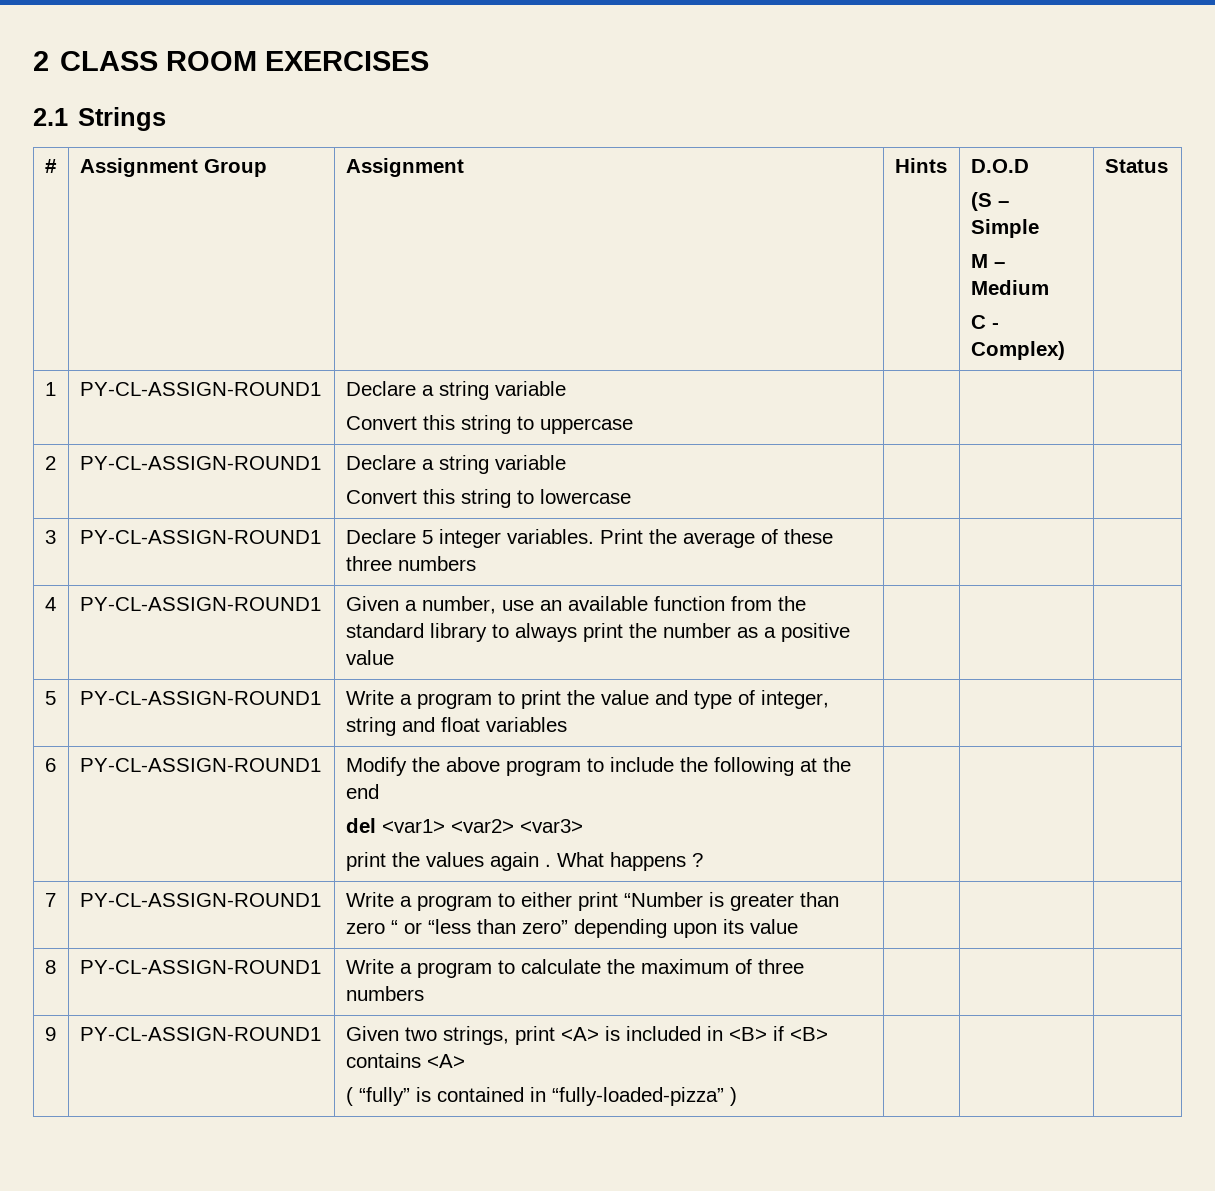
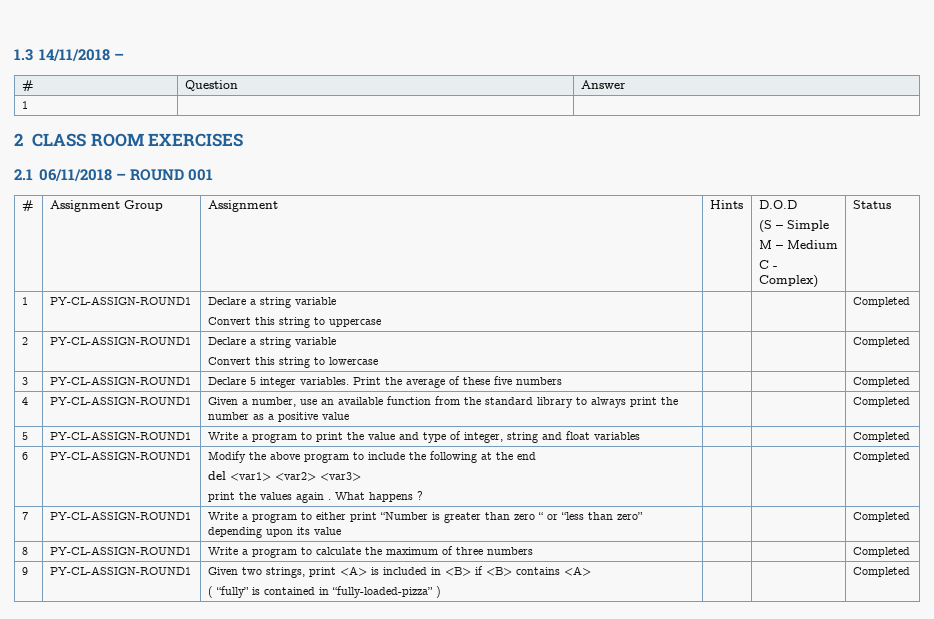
+ 1.3 14/11/2018 –
+ # | Question | Answer
+ 1 | |
- 2.1 Strings
+ 2.1 06/11/2018 – ROUND 001
  1 | PY-CL-ASSIGN-ROUND1 | Declare a string variable
- Convert this string to uppercase | | |
+ Convert this string to uppercase | | | Completed
  2 | PY-CL-ASSIGN-ROUND1 | Declare a string variable
- Convert this string to lowercase | | |
+ Convert this string to lowercase | | | Completed
- 3 | PY-CL-ASSIGN-ROUND1 | Declare 5 integer variables. Print the average of these three numbers | | |
+ 3 | PY-CL-ASSIGN-ROUND1 | Declare 5 integer variables. Print the average of these five numbers | | | Completed
- 4 | PY-CL-ASSIGN-ROUND1 | Given a number, use an available function from the standard library to always print the number as a positive value | | |
+ 4 | PY-CL-ASSIGN-ROUND1 | Given a number, use an available function from the standard library to always print the number as a positive value | | | Completed
- 5 | PY-CL-ASSIGN-ROUND1 | Write a program to print the value and type of integer, string and float variables | | |
+ 5 | PY-CL-ASSIGN-ROUND1 | Write a program to print the value and type of integer, string and float variables | | | Completed
  6 | PY-CL-ASSIGN-ROUND1 | Modify the above program to include the following at the end
  del <var1> <var2> <var3>
- print the values again . What happens ? | | |
+ print the values again . What happens ? | | | Completed
- 7 | PY-CL-ASSIGN-ROUND1 | Write a program to either print “Number is greater than zero “ or “less than zero” depending upon its value | | |
+ 7 | PY-CL-ASSIGN-ROUND1 | Write a program to either print “Number is greater than zero “ or “less than zero” depending upon its value | | | Completed
- 8 | PY-CL-ASSIGN-ROUND1 | Write a program to calculate the maximum of three numbers | | |
+ 8 | PY-CL-ASSIGN-ROUND1 | Write a program to calculate the maximum of three numbers | | | Completed
  9 | PY-CL-ASSIGN-ROUND1 | Given two strings, print <A> is included in <B> if <B> contains <A>
- ( “fully” is contained in “fully-loaded-pizza” ) | | |
+ ( “fully” is contained in “fully-loaded-pizza” ) | | | Completed

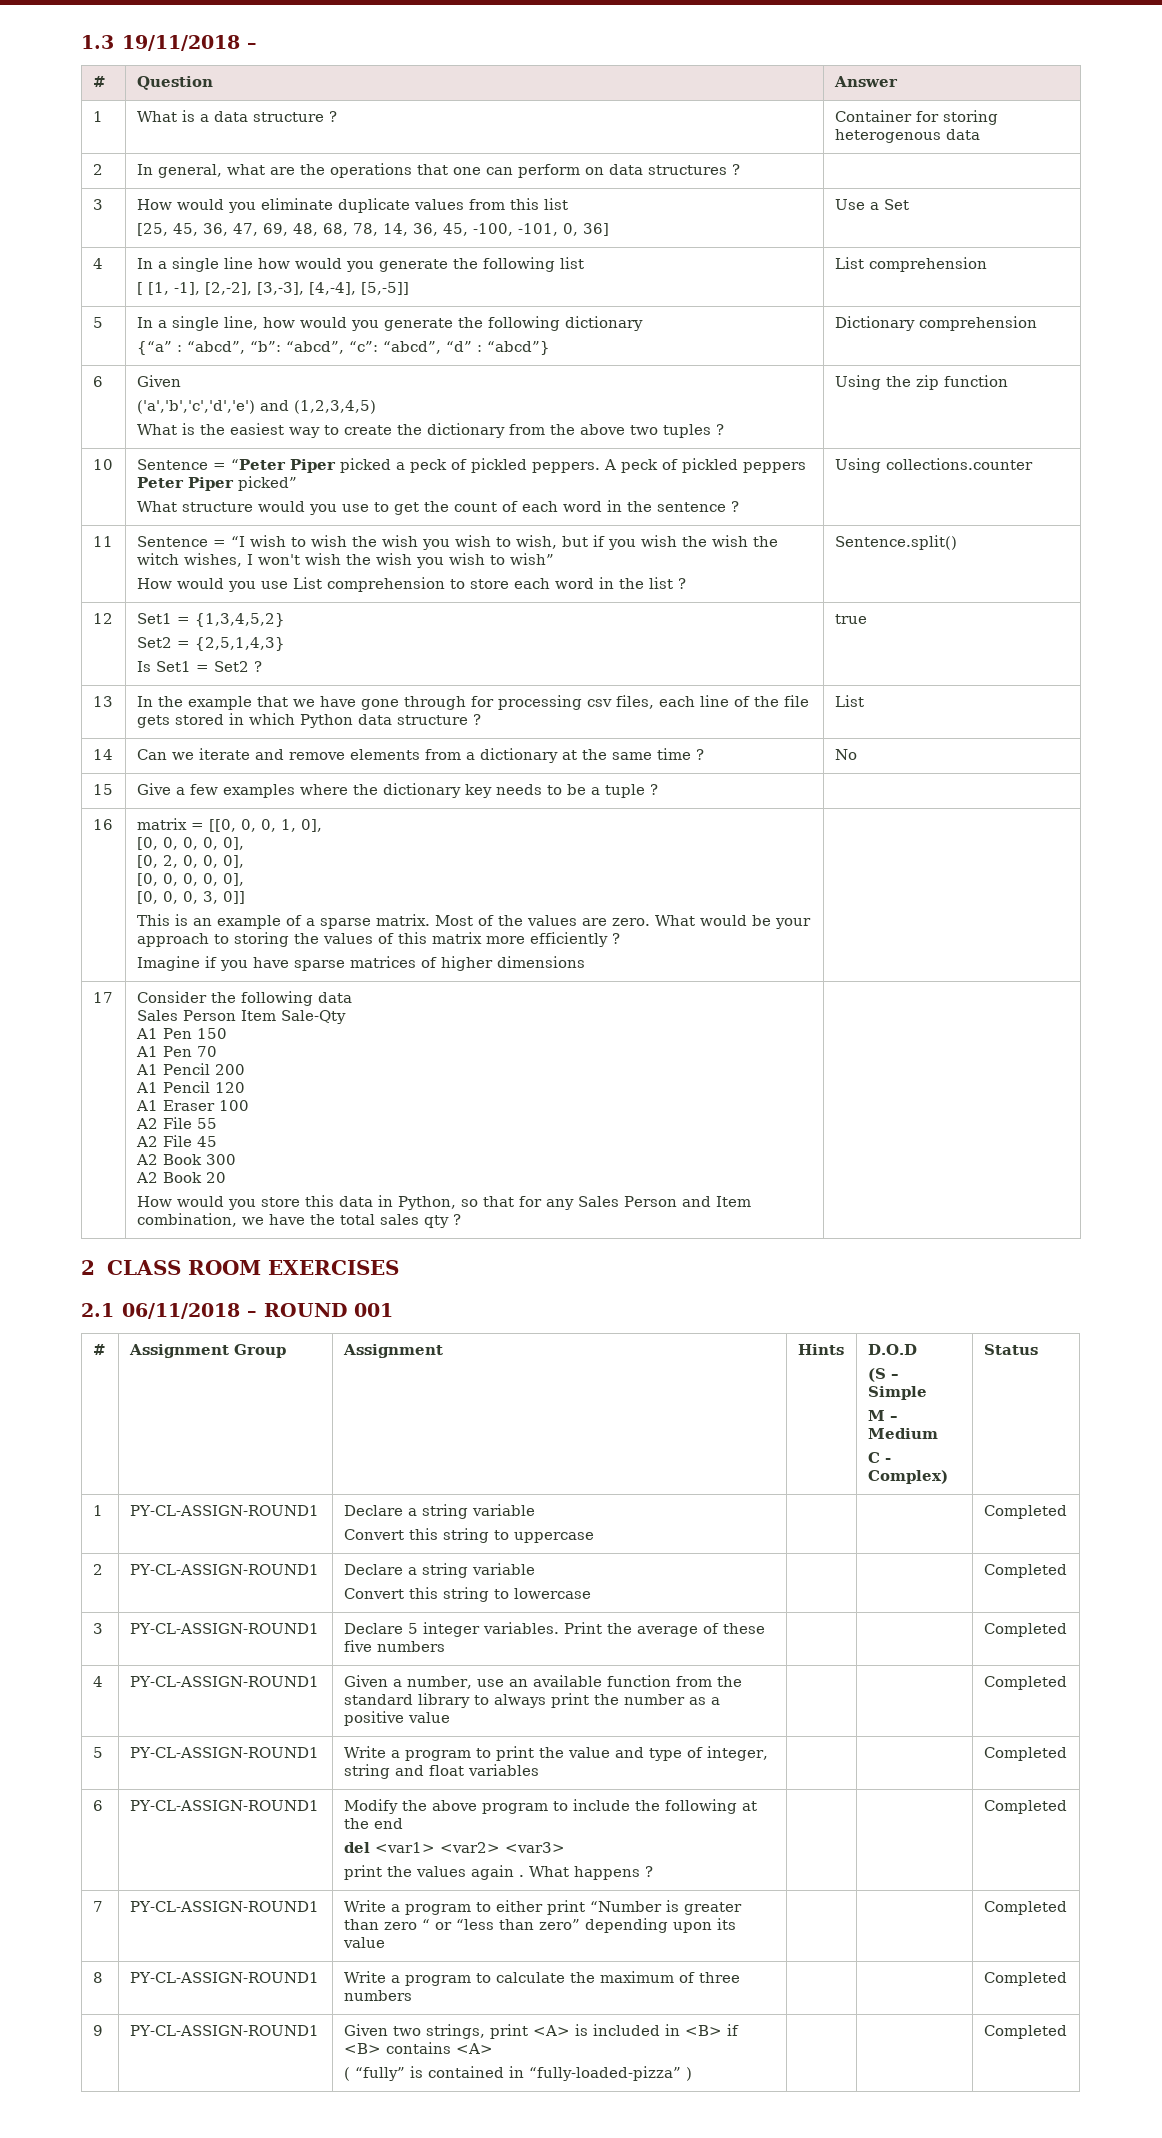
- 1.3 14/11/2018 –
+ 1.3 19/11/2018 –
  # | Question | Answer
- 1 | |
+ 1 | What is a data structure ? | Container for storing heterogenous data
+ 2 | In general, what are the operations that one can perform on data structures ? |
+ 3 | How would you eliminate duplicate values from this list
+ [25, 45, 36, 47, 69, 48, 68, 78, 14, 36, 45, -100, -101, 0, 36] | Use a Set
+ 4 | In a single line how would you generate the following list
+ [ [1, -1], [2,-2], [3,-3], [4,-4], [5,-5]] | List comprehension
+ 5 | In a single line, how would you generate the following dictionary
+ {“a” : “abcd”, “b”: “abcd”, “c”: “abcd”, “d” : “abcd”} | Dictionary comprehension
+ 6 | Given
+ ('a','b','c','d','e') and (1,2,3,4,5)
+ What is the easiest way to create the dictionary from the above two tuples ? | Using the zip function
+ 10 | Sentence = “Peter Piper picked a peck of pickled peppers. A peck of pickled peppers Peter Piper picked”
+ What structure would you use to get the count of each word in the sentence ? | Using collections.counter
+ 11 | Sentence = “I wish to wish the wish you wish to wish, but if you wish the wish the witch wishes, I won't wish the wish you wish to wish”
+ How would you use List comprehension to store each word in the list ? | Sentence.split()
+ 12 | Set1 = {1,3,4,5,2}
+ Set2 = {2,5,1,4,3}
+ Is Set1 = Set2 ? | true
+ 13 | In the example that we have gone through for processing csv files, each line of the file gets stored in which Python data structure ? | List
+ 14 | Can we iterate and remove elements from a dictionary at the same time ? | No
+ 15 | Give a few examples where the dictionary key needs to be a tuple ? |
+ 16 | matrix = [[0, 0, 0, 1, 0],
+ [0, 0, 0, 0, 0],
+ [0, 2, 0, 0, 0],
+ [0, 0, 0, 0, 0],
+ [0, 0, 0, 3, 0]]
+ This is an example of a sparse matrix. Most of the values are zero. What would be your approach to storing the values of this matrix more efficiently ?
+ Imagine if you have sparse matrices of higher dimensions |
+ 17 | Consider the following data
+ Sales Person Item Sale-Qty
+ A1 Pen 150
+ A1 Pen 70
+ A1 Pencil 200
+ A1 Pencil 120
+ A1 Eraser 100
+ A2 File 55
+ A2 File 45
+ A2 Book 300
+ A2 Book 20
+ How would you store this data in Python, so that for any Sales Person and Item combination, we have the total sales qty ?

